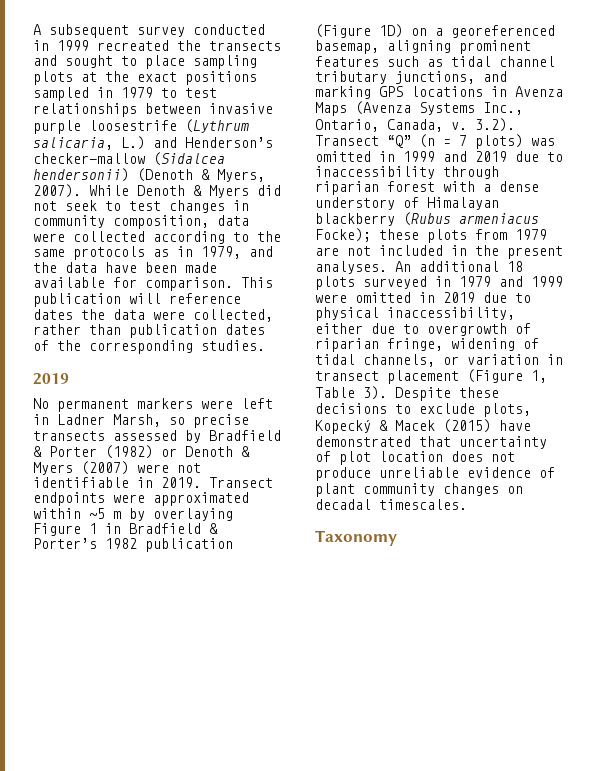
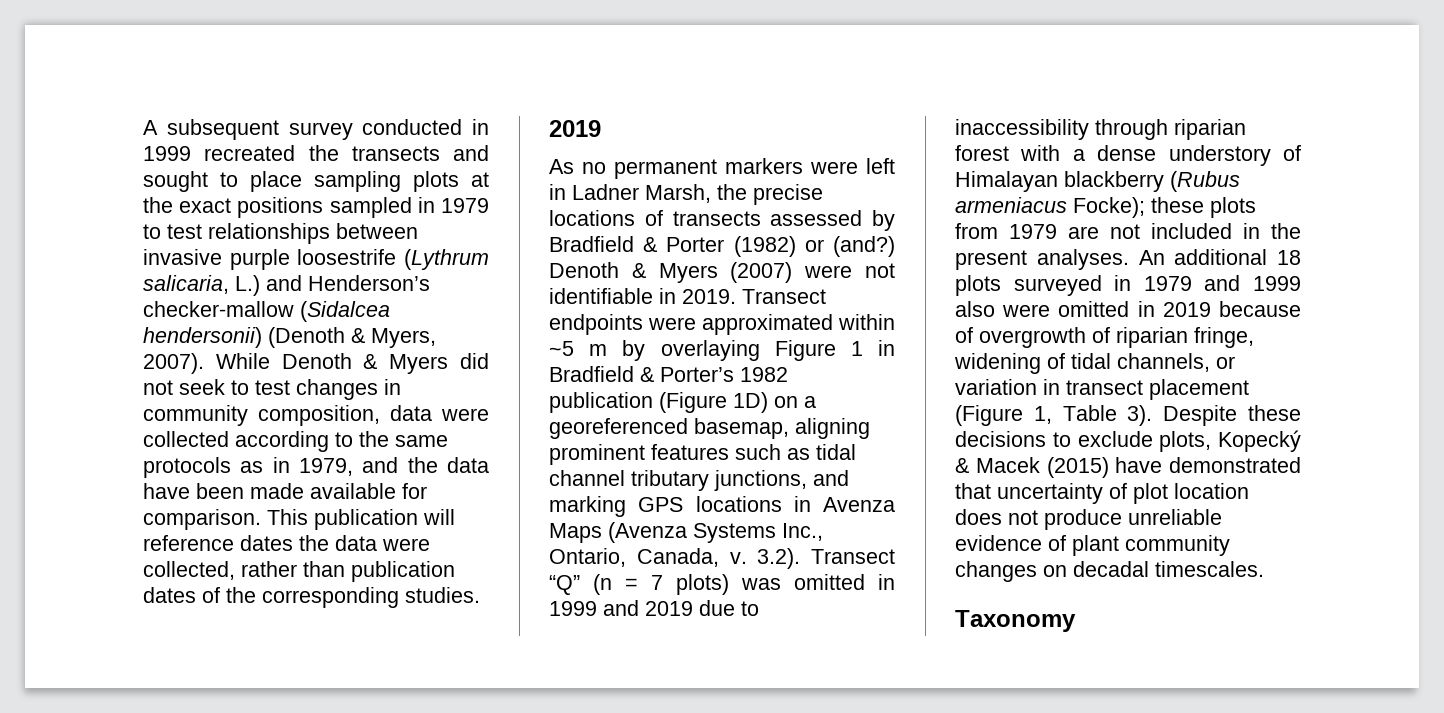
- No permanent markers were left in Ladner Marsh, so precise transects assessed by Bradfield & Porter (1982) or Denoth & Myers (2007) were not identifiable in 2019.
+ As no permanent markers were left in Ladner Marsh, the precise locations of transects assessed by Bradfield & Porter (1982) or (and?) Denoth & Myers (2007) were not identifiable in 2019.
- An additional 18 plots surveyed in 1979 and 1999 were omitted in 2019 due to physical inaccessibility, either due to overgrowth of riparian fringe, widening of tidal channels, or variation in transect placement (Figure 1, Table 3).
+ An additional 18 plots surveyed in 1979 and 1999 also were omitted in 2019 because of overgrowth of riparian fringe, widening of tidal channels, or variation in transect placement (Figure 1, Table 3).

